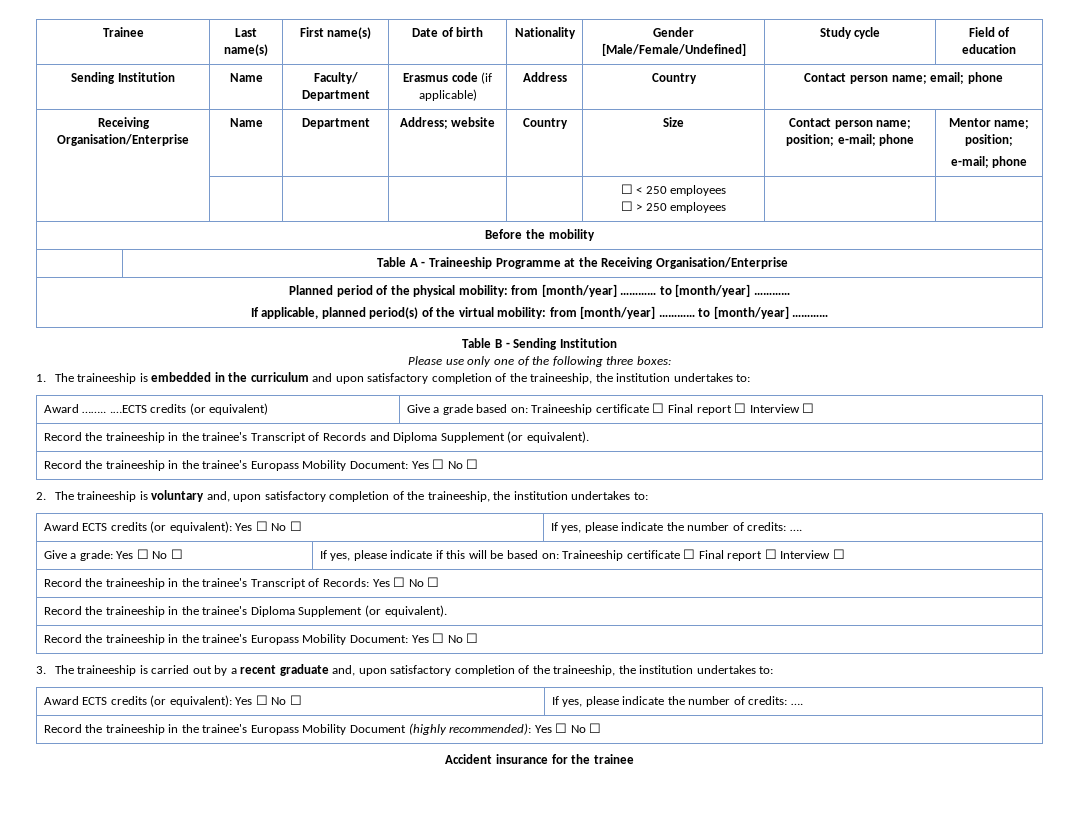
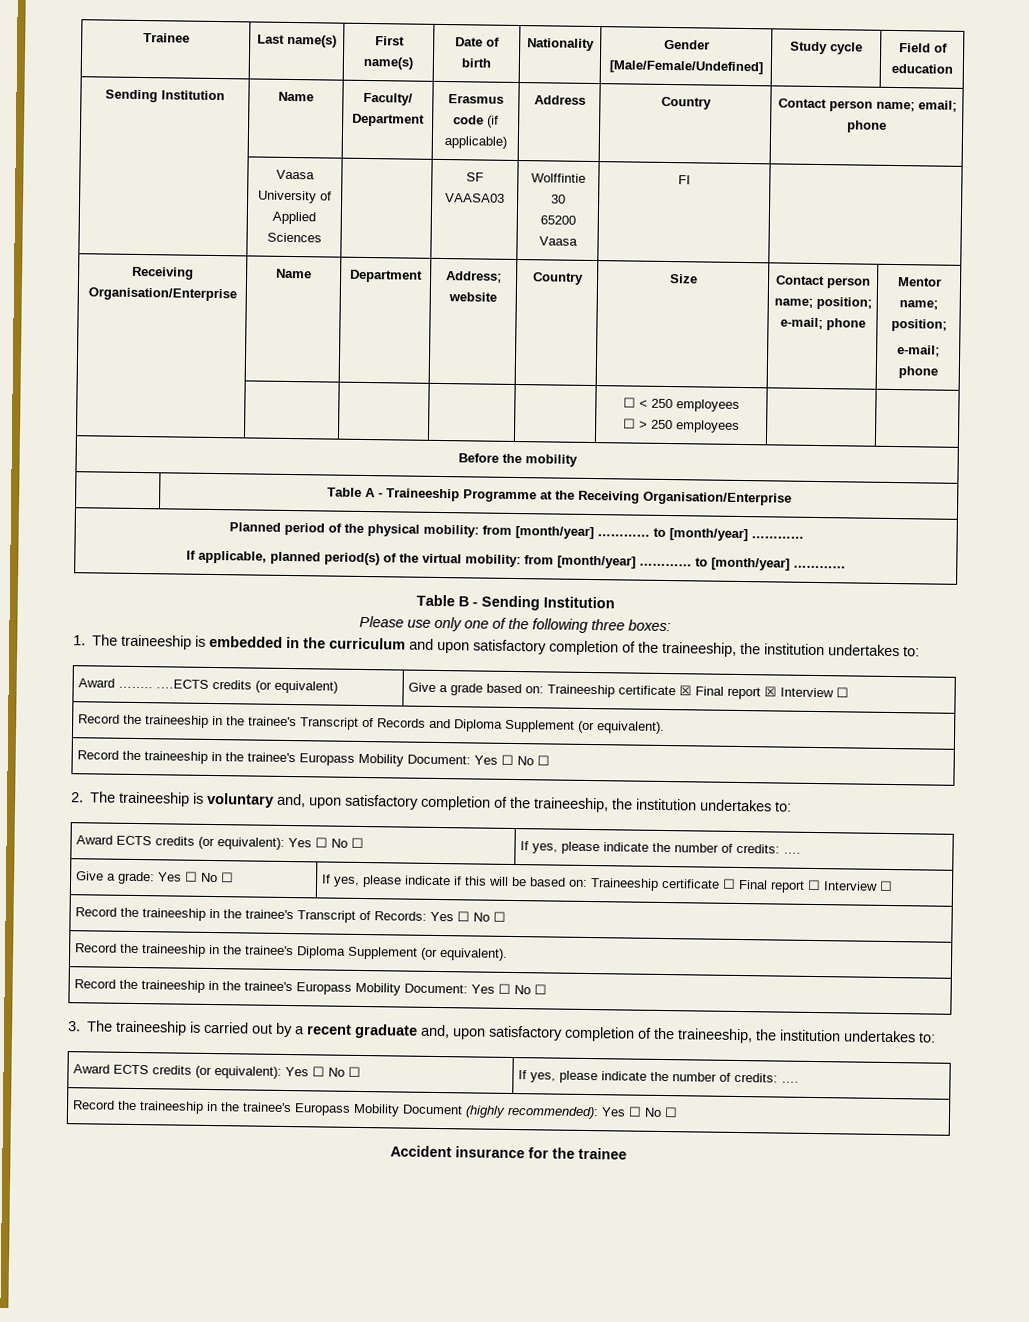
+ | Vaasa University of Applied Sciences | | SF VAASA03 | Wolffintie 30
+ 65200 Vaasa | FI |
- Award …….. .…ECTS credits (or equivalent) | Give a grade based on: Traineeship certificate ☐ Final report ☐ Interview ☐
+ Award …….. .…ECTS credits (or equivalent) | Give a grade based on: Traineeship certificate ☒ Final report ☒ Interview ☐

